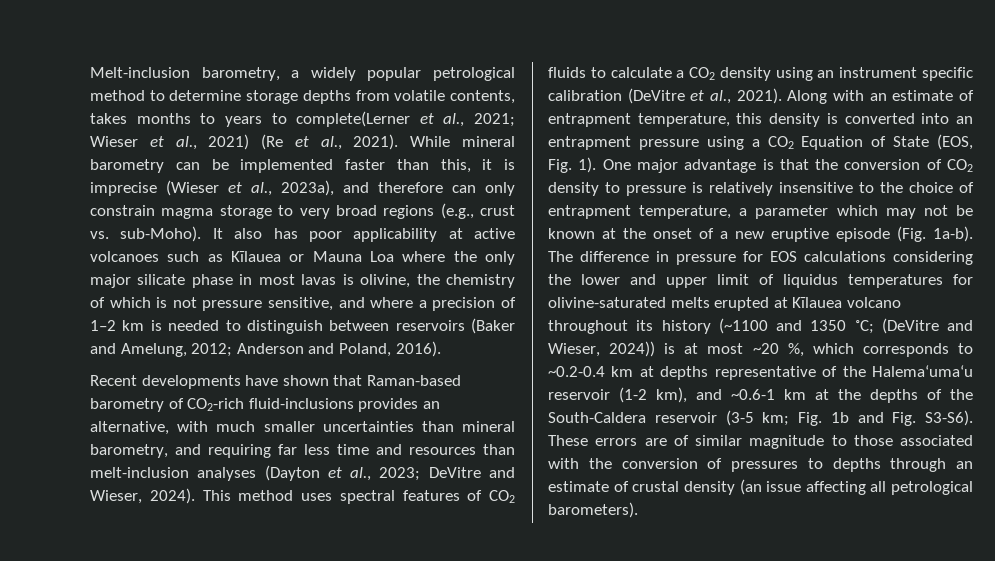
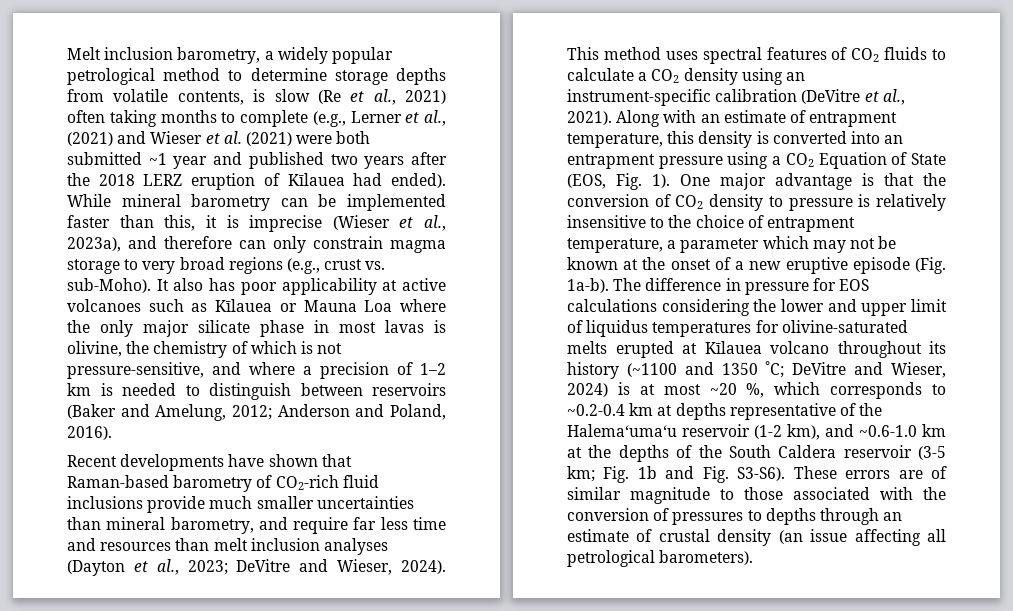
- Melt-inclusion barometry, a widely popular petrological method to determine storage depths from volatile contents, takes months to years to complete(Lerner et al., 2021; Wieser et al., 2021) (Re et al., 2021).
+ Melt inclusion barometry, a widely popular petrological method to determine storage depths from volatile contents, is slow (Re et al., 2021) often taking months to complete (e.g., Lerner et al., (2021) and Wieser et al. (2021) were both submitted ~1 year and published two years after the 2018 LERZ eruption of Kīlauea had ended).
- It also has poor applicability at active volcanoes such as Kīlauea or Mauna Loa where the only major silicate phase in most lavas is olivine, the chemistry of which is not pressure sensitive, and where a precision of 1–2 km is needed to distinguish between reservoirs (Baker and Amelung, 2012; Anderson and Poland, 2016).
+ It also has poor applicability at active volcanoes such as Kīlauea or Mauna Loa where the only major silicate phase in most lavas is olivine, the chemistry of which is not pressure-sensitive, and where a precision of 1–2 km is needed to distinguish between reservoirs (Baker and Amelung, 2012; Anderson and Poland, 2016).
- Recent developments have shown that Raman-based barometry of CO2-rich fluid-inclusions provides an alternative, with much smaller uncertainties than mineral barometry, and requiring far less time and resources than melt-inclusion analyses (Dayton et al., 2023; DeVitre and Wieser, 2024).
+ Recent developments have shown that Raman-based barometry of CO2-rich fluid inclusions provide much smaller uncertainties than mineral barometry, and require far less time and resources than melt inclusion analyses (Dayton et al., 2023; DeVitre and Wieser, 2024).
- This method uses spectral features of CO2 fluids to calculate a CO2 density using an instrument specific calibration (DeVitre et al., 2021).
+ This method uses spectral features of CO2 fluids to calculate a CO2 density using an instrument-specific calibration (DeVitre et al., 2021).
- (DeVitre and Wieser, 2024)) is at most ~20 %, which corresponds to ~0.2-0.4 km at depths representative of the Halemaʻumaʻu reservoir (1-2 km), and ~0.6-1 km at the depths of the South-Caldera reservoir (3-5 km;
+ DeVitre and Wieser, 2024) is at most ~20 %, which corresponds to ~0.2-0.4 km at depths representative of the Halemaʻumaʻu reservoir (1-2 km), and ~0.6-1.0 km at the depths of the South Caldera reservoir (3-5 km;

